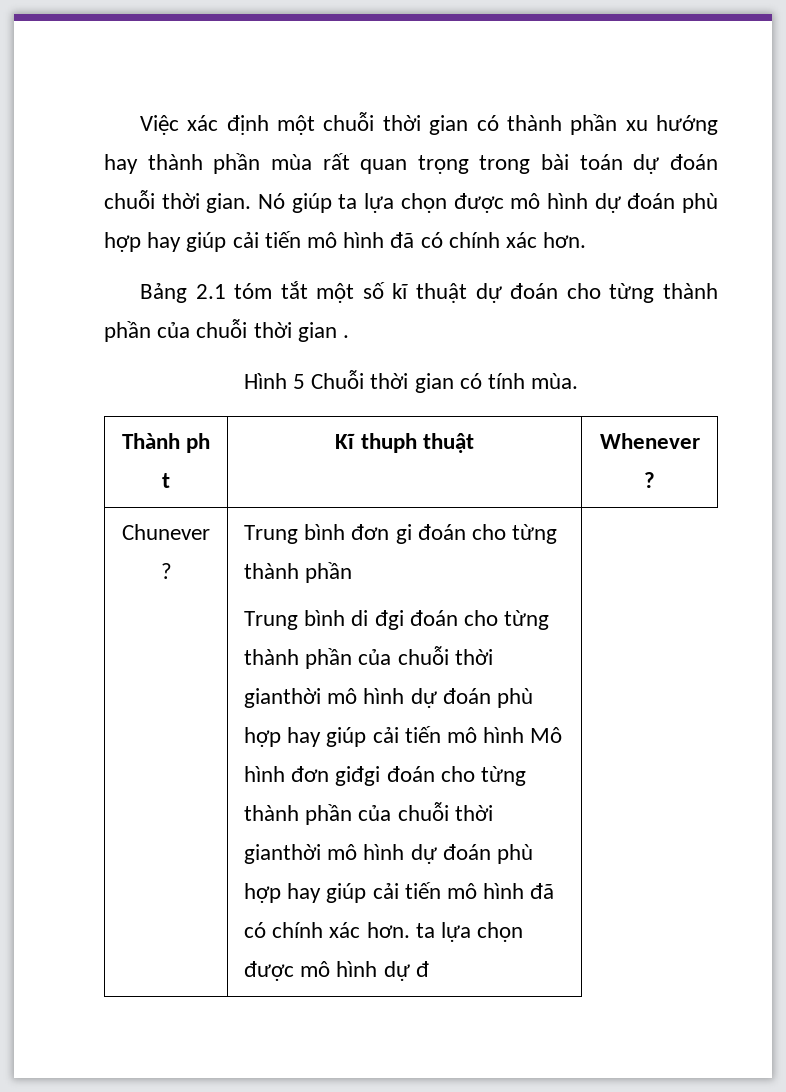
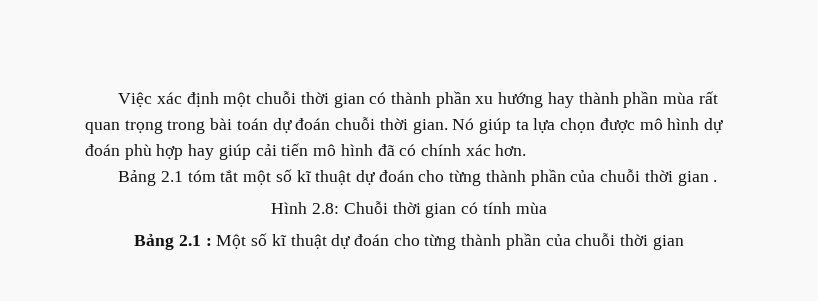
- Hình 5 Chuỗi thời gian có tính mùa.
- Thành ph t | Kĩ thuph thuật | Whenever ?
- Chunever ? | Trung bình đơn gi đoán cho từng thành phần
- Trung bình di đgi đoán cho từng thành phần của chuỗi thời gianthời mô hình dự đoán phù hợp hay giúp cải tiến mô hình Mô hình đơn giđgi đoán cho từng thành phần của chuỗi thời gianthời mô hình dự đoán phù hợp hay giúp cải tiến mô hình đã có chính xác hơn. ta lựa chọn được mô hình dự đ
+ Hình 2.8: Chuỗi thời gian có tính mùa
+ Bảng 2.1 : Một số kĩ thuật dự đoán cho từng thành phần của chuỗi thời gian

